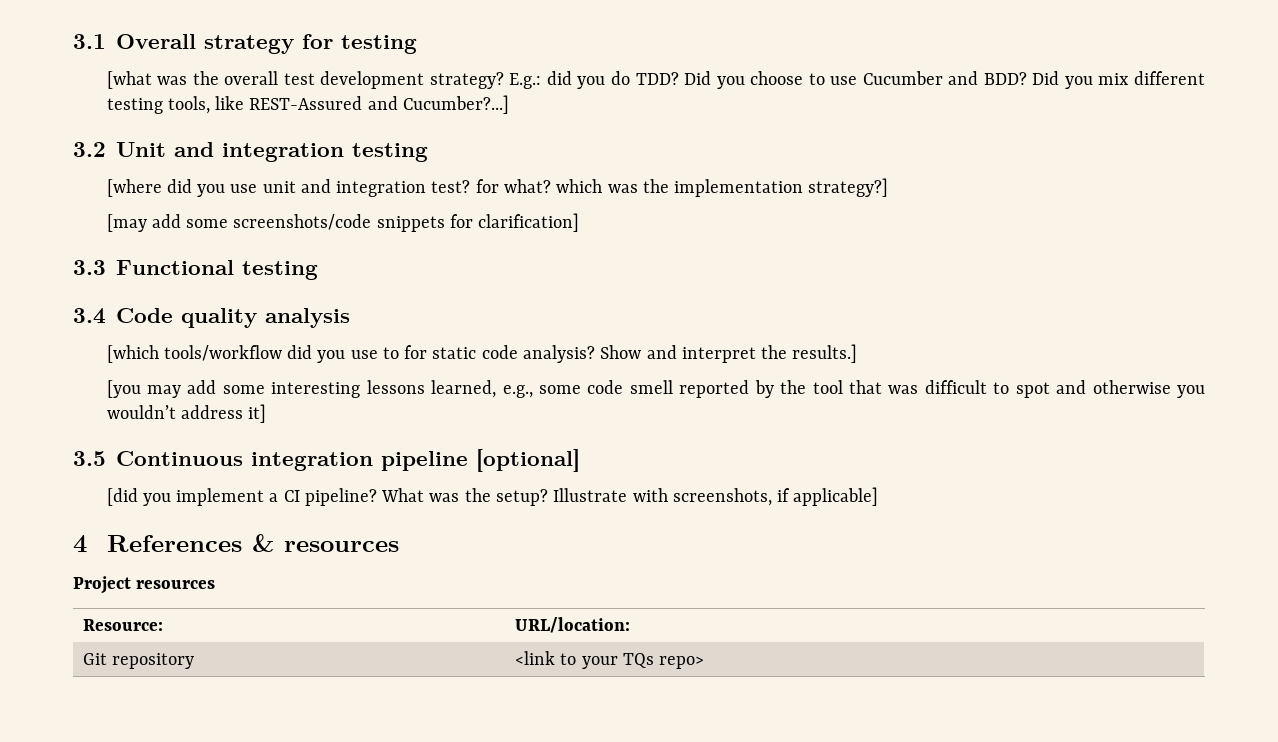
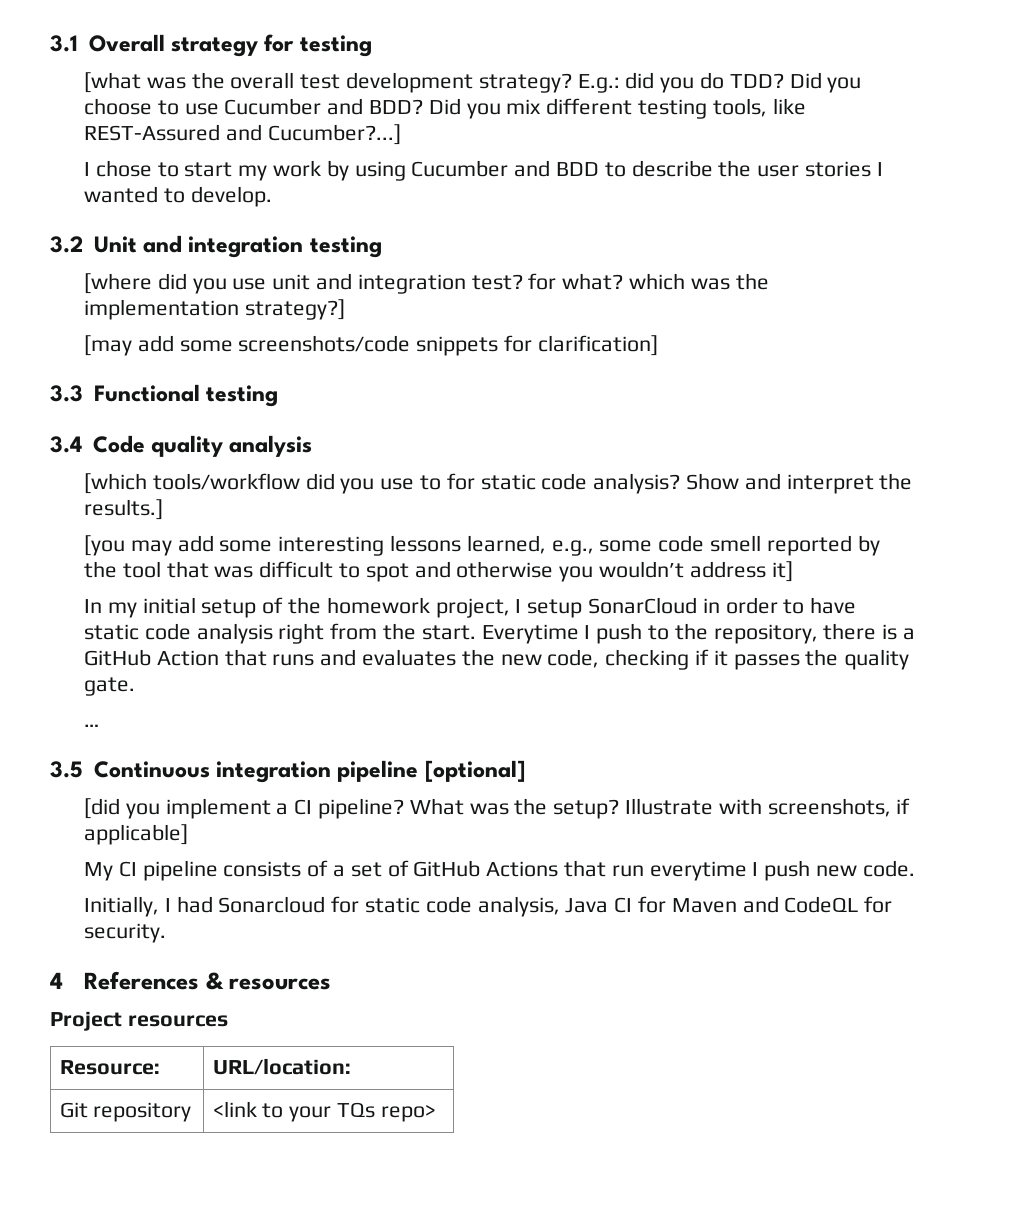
+ I chose to start my work by using Cucumber and BDD to describe the user stories I wanted to develop.
+ In my initial setup of the homework project, I setup SonarCloud in order to have static code analysis right from the start. Everytime I push to the repository, there is a GitHub Action that runs and evaluates the new code, checking if it passes the quality gate.
+ …
+ My CI pipeline consists of a set of GitHub Actions that run everytime I push new code.
+ Initially, I had Sonarcloud for static code analysis, Java CI for Maven and CodeQL for security.

